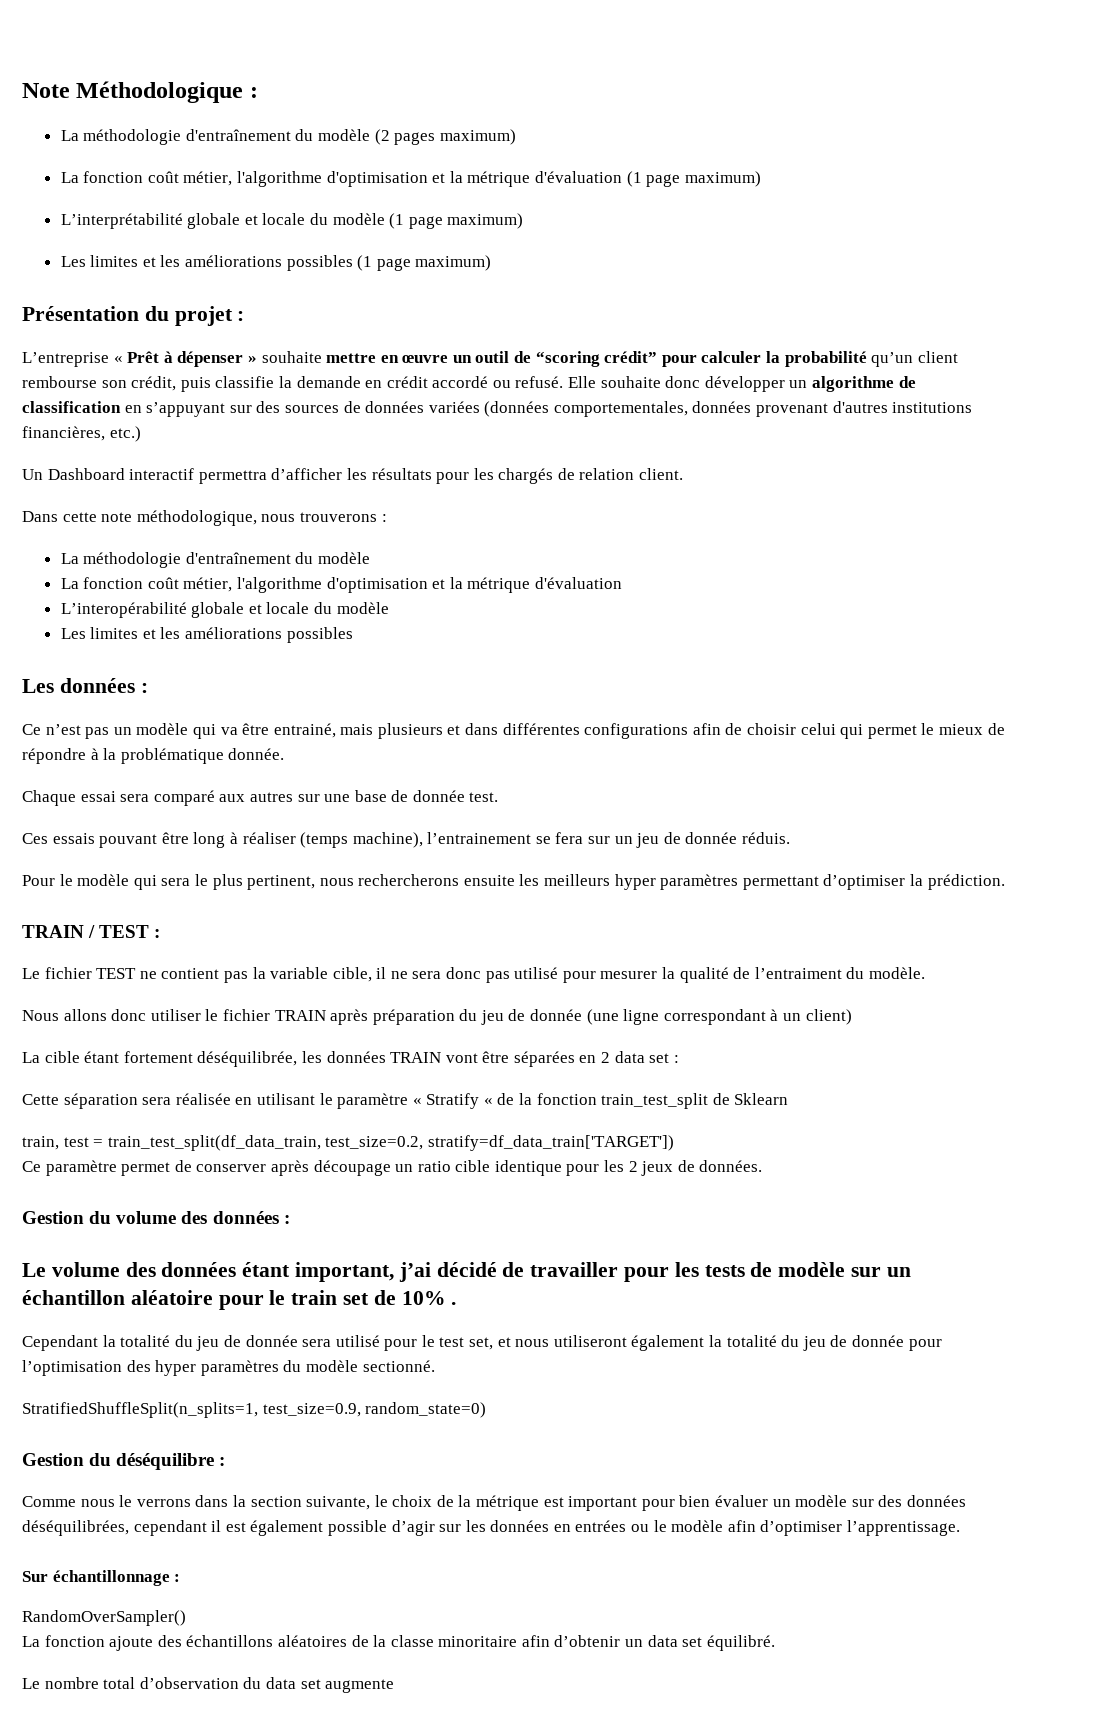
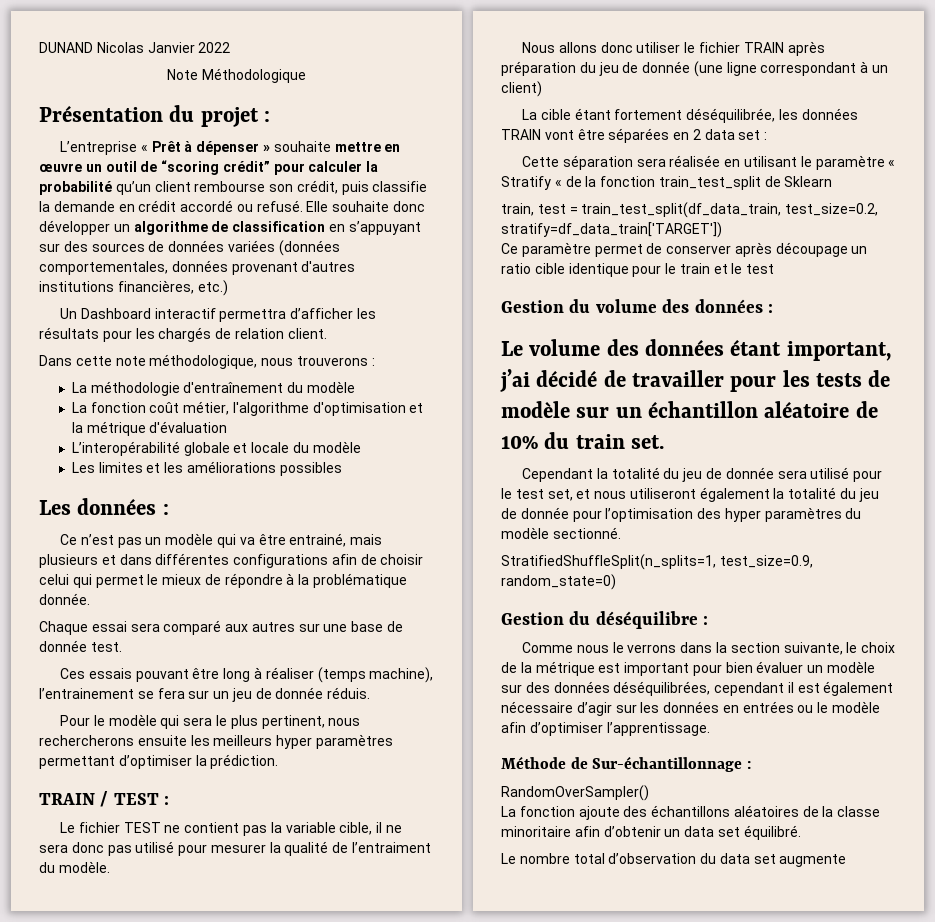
- Note Méthodologique :
- La méthodologie d'entraînement du modèle (2 pages maximum)
- La fonction coût métier, l'algorithme d'optimisation et la métrique d'évaluation (1 page maximum)
- L’interprétabilité globale et locale du modèle (1 page maximum)
- Les limites et les améliorations possibles (1 page maximum)
+ DUNAND Nicolas Janvier 2022
+ Note Méthodologique
- Ce paramètre permet de conserver après découpage un ratio cible identique pour les 2 jeux de données.
+ Ce paramètre permet de conserver après découpage un ratio cible identique pour le train et le test
- Le volume des données étant important, j’ai décidé de travailler pour les tests de modèle sur un échantillon aléatoire pour le train set de 10% .
+ Le volume des données étant important, j’ai décidé de travailler pour les tests de modèle sur un échantillon aléatoire de 10% du train set.
- Comme nous le verrons dans la section suivante, le choix de la métrique est important pour bien évaluer un modèle sur des données déséquilibrées, cependant il est également possible d’agir sur les données en entrées ou le modèle afin d’optimiser l’apprentissage.
+ Comme nous le verrons dans la section suivante, le choix de la métrique est important pour bien évaluer un modèle sur des données déséquilibrées, cependant il est également nécessaire d’agir sur les données en entrées ou le modèle afin d’optimiser l’apprentissage.
- Sur échantillonnage :
+ Méthode de Sur-échantillonnage :

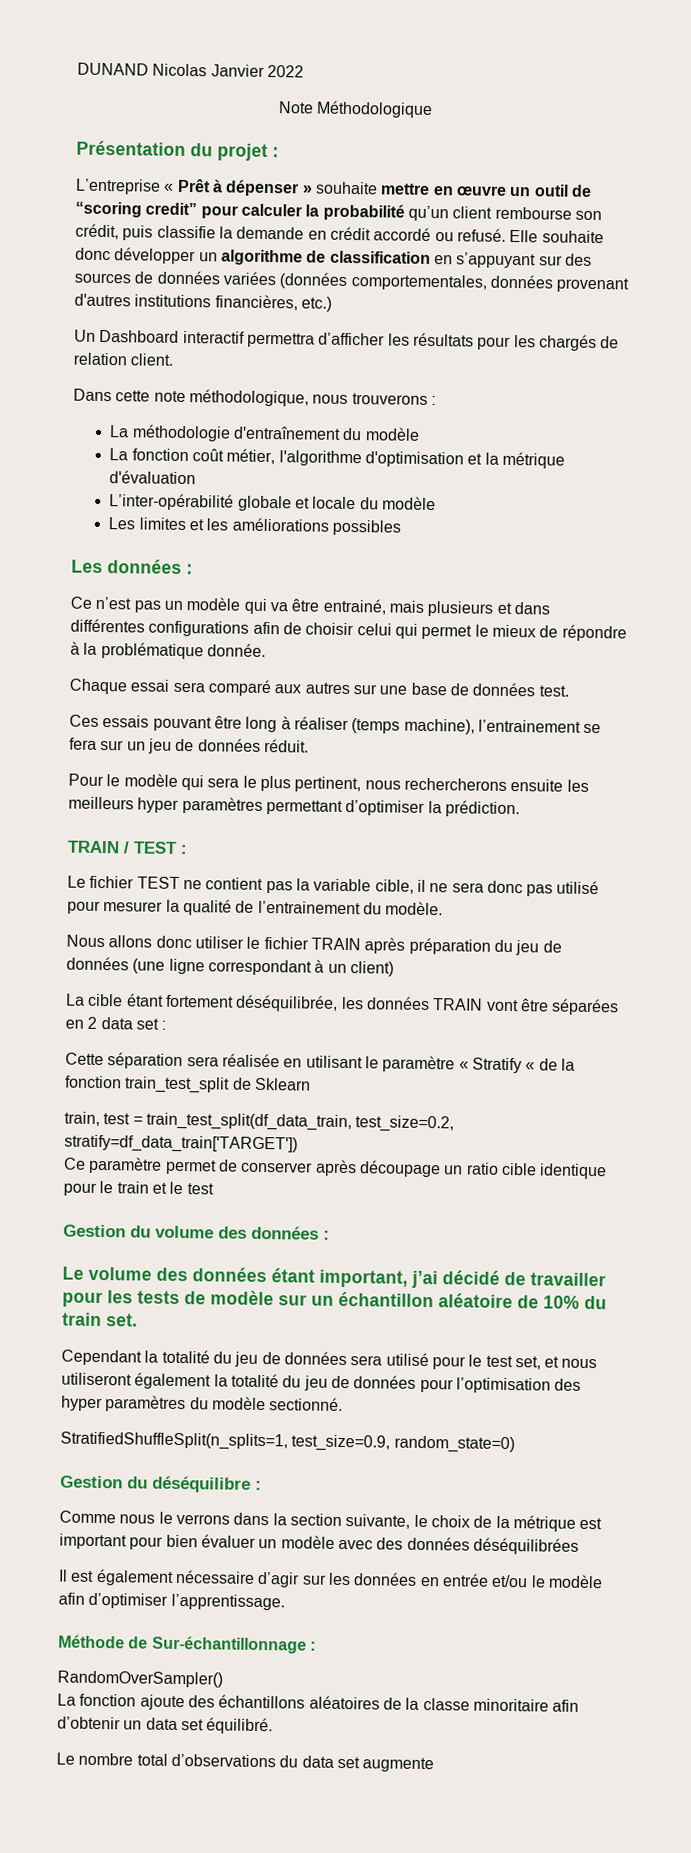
- L’entreprise « Prêt à dépenser » souhaite mettre en œuvre un outil de “scoring crédit” pour calculer la probabilité qu’un client rembourse son crédit, puis classifie la demande en crédit accordé ou refusé.
+ L’entreprise « Prêt à dépenser » souhaite mettre en œuvre un outil de “scoring credit” pour calculer la probabilité qu’un client rembourse son crédit, puis classifie la demande en crédit accordé ou refusé.
- L’interopérabilité globale et locale du modèle
+ L’inter-opérabilité globale et locale du modèle
- Chaque essai sera comparé aux autres sur une base de donnée test.
+ Chaque essai sera comparé aux autres sur une base de données test.
- Ces essais pouvant être long à réaliser (temps machine), l’entrainement se fera sur un jeu de donnée réduis.
+ Ces essais pouvant être long à réaliser (temps machine), l’entrainement se fera sur un jeu de données réduit.
- Le fichier TEST ne contient pas la variable cible, il ne sera donc pas utilisé pour mesurer la qualité de l’entraiment du modèle.
+ Le fichier TEST ne contient pas la variable cible, il ne sera donc pas utilisé pour mesurer la qualité de l’entrainement du modèle.
- Nous allons donc utiliser le fichier TRAIN après préparation du jeu de donnée (une ligne correspondant à un client)
+ Nous allons donc utiliser le fichier TRAIN après préparation du jeu de données (une ligne correspondant à un client)
- Cependant la totalité du jeu de donnée sera utilisé pour le test set, et nous utiliseront également la totalité du jeu de donnée pour l’optimisation des hyper paramètres du modèle sectionné.
+ Cependant la totalité du jeu de données sera utilisé pour le test set, et nous utiliseront également la totalité du jeu de données pour l’optimisation des hyper paramètres du modèle sectionné.
- Comme nous le verrons dans la section suivante, le choix de la métrique est important pour bien évaluer un modèle sur des données déséquilibrées, cependant il est également nécessaire d’agir sur les données en entrées ou le modèle afin d’optimiser l’apprentissage.
+ Comme nous le verrons dans la section suivante, le choix de la métrique est important pour bien évaluer un modèle avec des données déséquilibrées
+ Il est également nécessaire d’agir sur les données en entrée et/ou le modèle afin d’optimiser l’apprentissage.
- Le nombre total d’observation du data set augmente
+ Le nombre total d’observations du data set augmente

